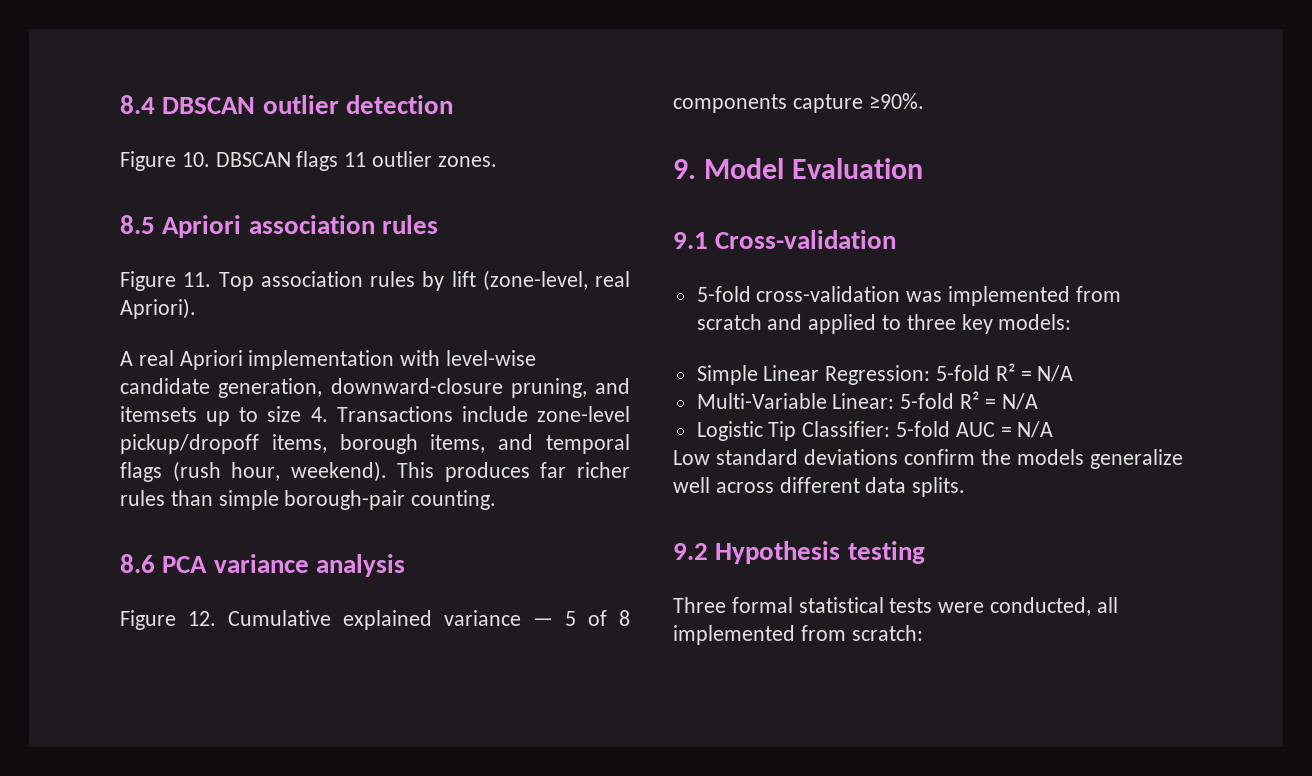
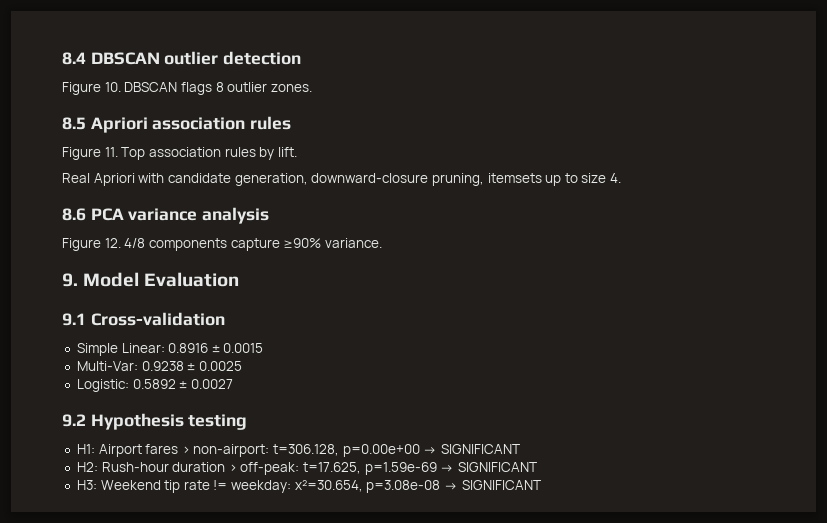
- Figure 10. DBSCAN flags 11 outlier zones.
+ Figure 10. DBSCAN flags 8 outlier zones.
- Figure 11. Top association rules by lift (zone-level, real Apriori).
- A real Apriori implementation with level-wise candidate generation, downward-closure pruning, and itemsets up to size 4. Transactions include zone-level pickup/dropoff items, borough items, and temporal flags (rush hour, weekend). This produces far richer rules than simple borough-pair counting.
+ Figure 11. Top association rules by lift.
+ Real Apriori with candidate generation, downward-closure pruning, itemsets up to size 4.
- Figure 12. Cumulative explained variance — 5 of 8 components capture ≥90%.
+ Figure 12. 4/8 components capture ≥90% variance.
- 5-fold cross-validation was implemented from scratch and applied to three key models:
- Simple Linear Regression: 5-fold R² = N/A
- Multi-Variable Linear: 5-fold R² = N/A
- Logistic Tip Classifier: 5-fold AUC = N/A
- Low standard deviations confirm the models generalize well across different data splits.
+ Simple Linear: 0.8916 ± 0.0015
+ Multi-Var: 0.9238 ± 0.0025
+ Logistic: 0.5892 ± 0.0027
  9.2 Hypothesis testing
- Three formal statistical tests were conducted, all implemented from scratch:
+ H1: Airport fares > non-airport: t=306.128, p=0.00e+00 → SIGNIFICANT
+ H2: Rush-hour duration > off-peak: t=17.625, p=1.59e-69 → SIGNIFICANT
+ H3: Weekend tip rate != weekday: χ²=30.654, p=3.08e-08 → SIGNIFICANT

